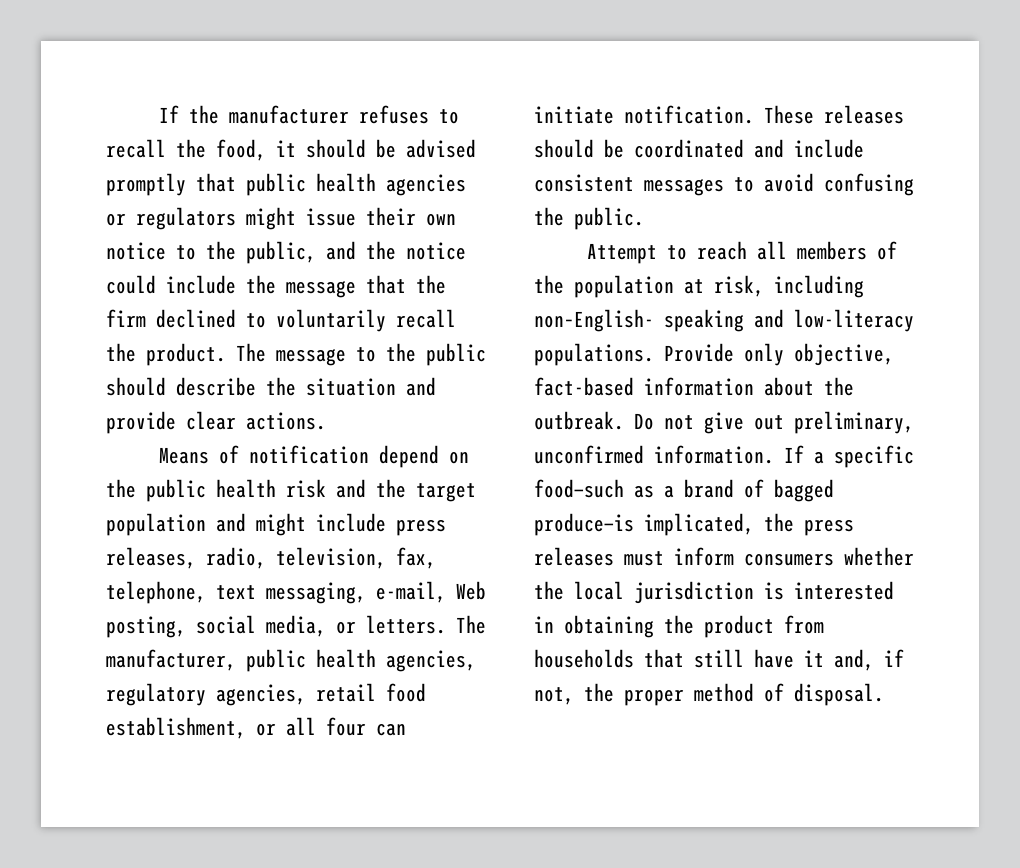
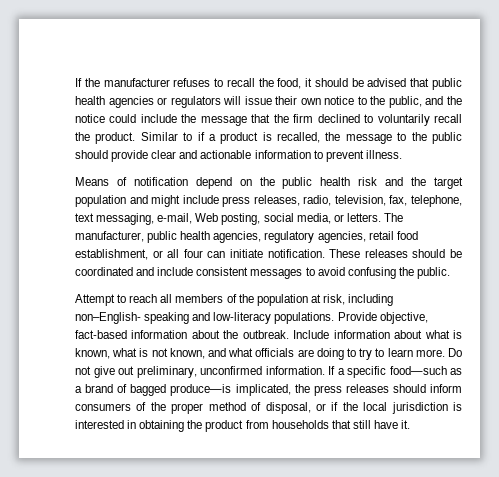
- If the manufacturer refuses to recall the food, it should be advised promptly that public health agencies or regulators might issue their own notice to the public, and the notice could include the message that the firm declined to voluntarily recall the product.
+ If the manufacturer refuses to recall the food, it should be advised that public health agencies or regulators will issue their own notice to the public, and the notice could include the message that the firm declined to voluntarily recall the product.
- The message to the public should describe the situation and provide clear actions.
+ Similar to if a product is recalled, the message to the public should provide clear and actionable information to prevent illness.
- Provide only objective, fact-based information about the outbreak.
+ Provide objective, fact-based information about the outbreak.
+ Include information about what is known, what is not known, and what officials are doing to try to learn more.
- If a specific food—such as a brand of bagged produce—is implicated, the press releases must inform consumers whether the local jurisdiction is interested in obtaining the product from households that still have it and, if not, the proper method of disposal.
+ If a specific food—such as a brand of bagged produce—is implicated, the press releases should inform consumers of the proper method of disposal, or if the local jurisdiction is interested in obtaining the product from households that still have it.

